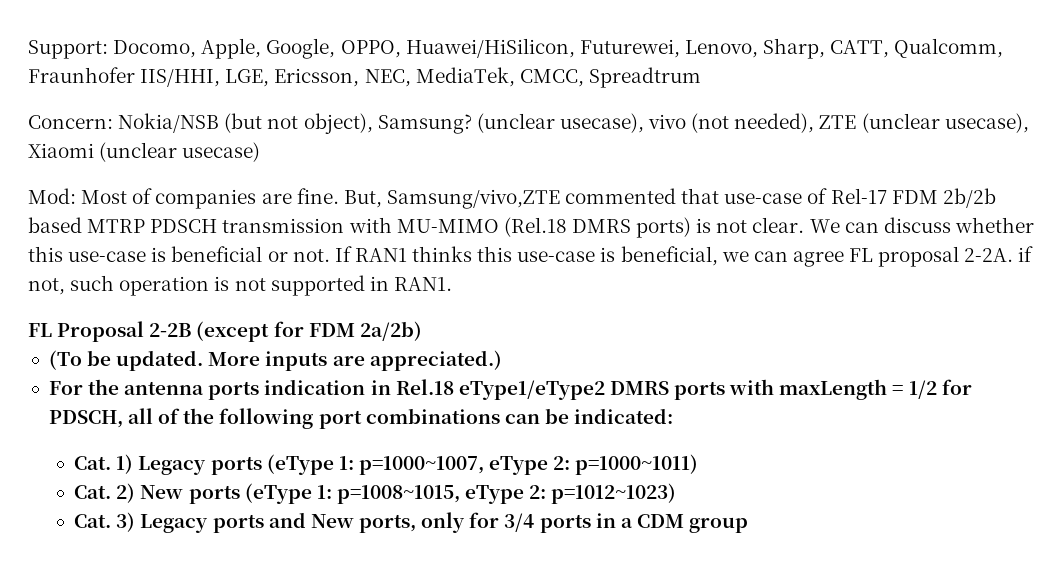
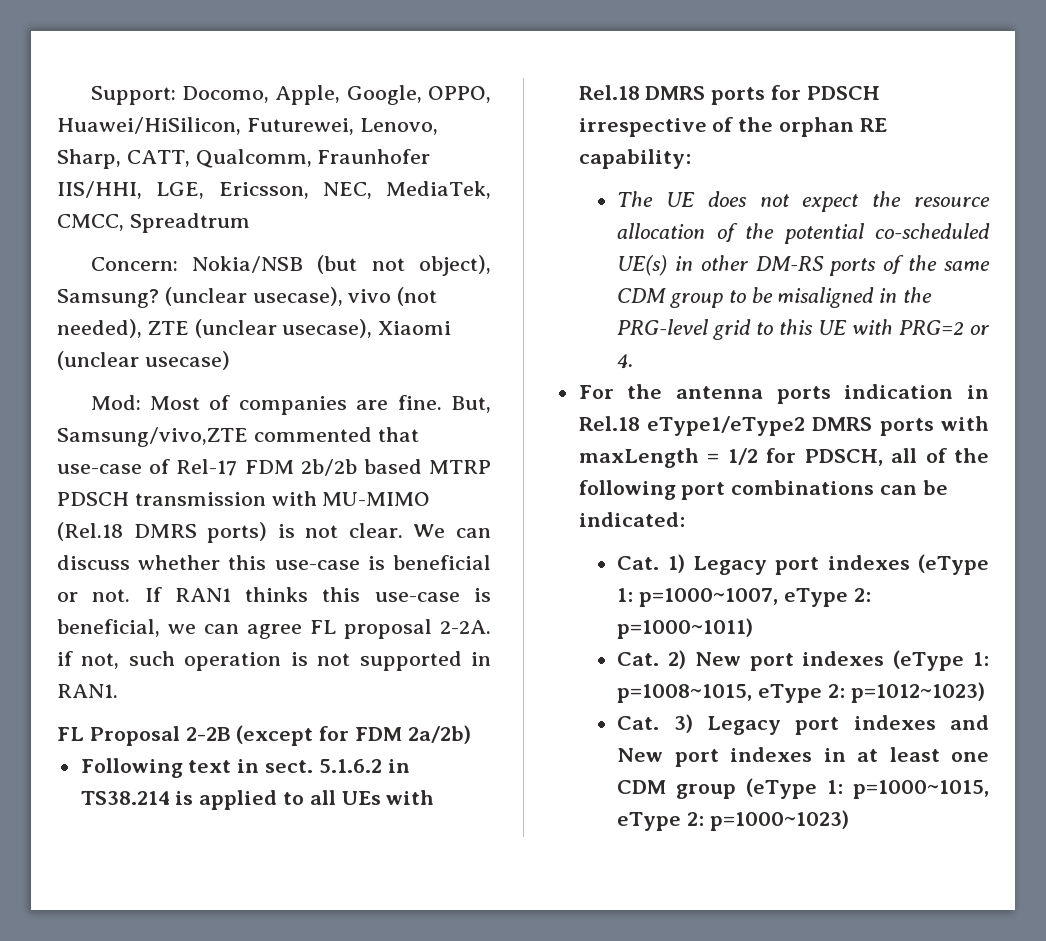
- (To be updated. More inputs are appreciated.)
+ Following text in sect. 5.1.6.2 in TS38.214 is applied to all UEs with Rel.18 DMRS ports for PDSCH irrespective of the orphan RE capability:
+ The UE does not expect the resource allocation of the potential co-scheduled UE(s) in other DM-RS ports of the same CDM group to be misaligned in the PRG-level grid to this UE with PRG=2 or 4.
- Cat. 1) Legacy ports (eType 1: p=1000~1007, eType 2: p=1000~1011)
+ Cat. 1) Legacy port indexes (eType 1: p=1000~1007, eType 2: p=1000~1011)
- Cat. 2) New ports (eType 1: p=1008~1015, eType 2: p=1012~1023)
+ Cat. 2) New port indexes (eType 1: p=1008~1015, eType 2: p=1012~1023)
- Cat. 3) Legacy ports and New ports, only for 3/4 ports in a CDM group
+ Cat. 3) Legacy port indexes and New port indexes in at least one CDM group (eType 1: p=1000~1015, eType 2: p=1000~1023)

